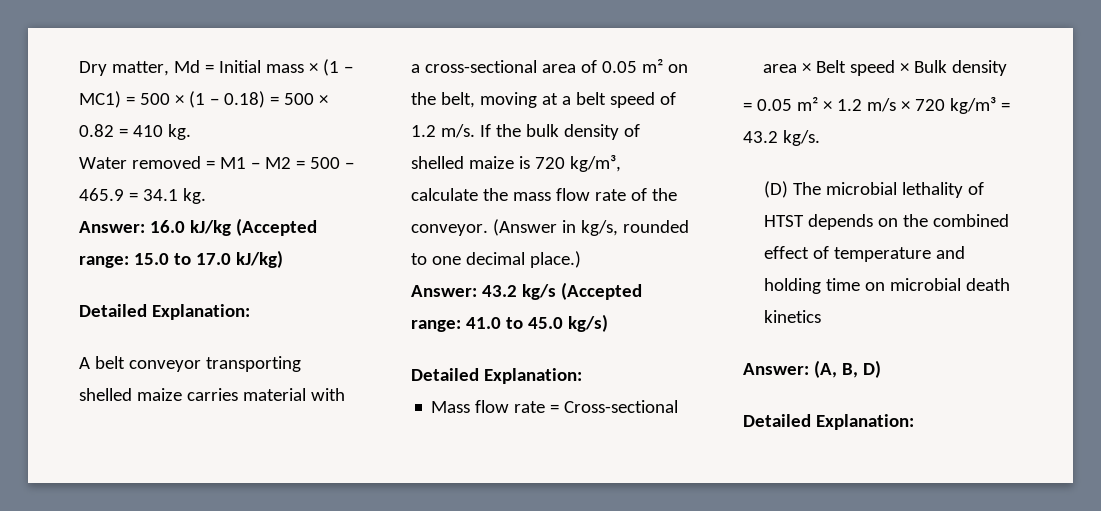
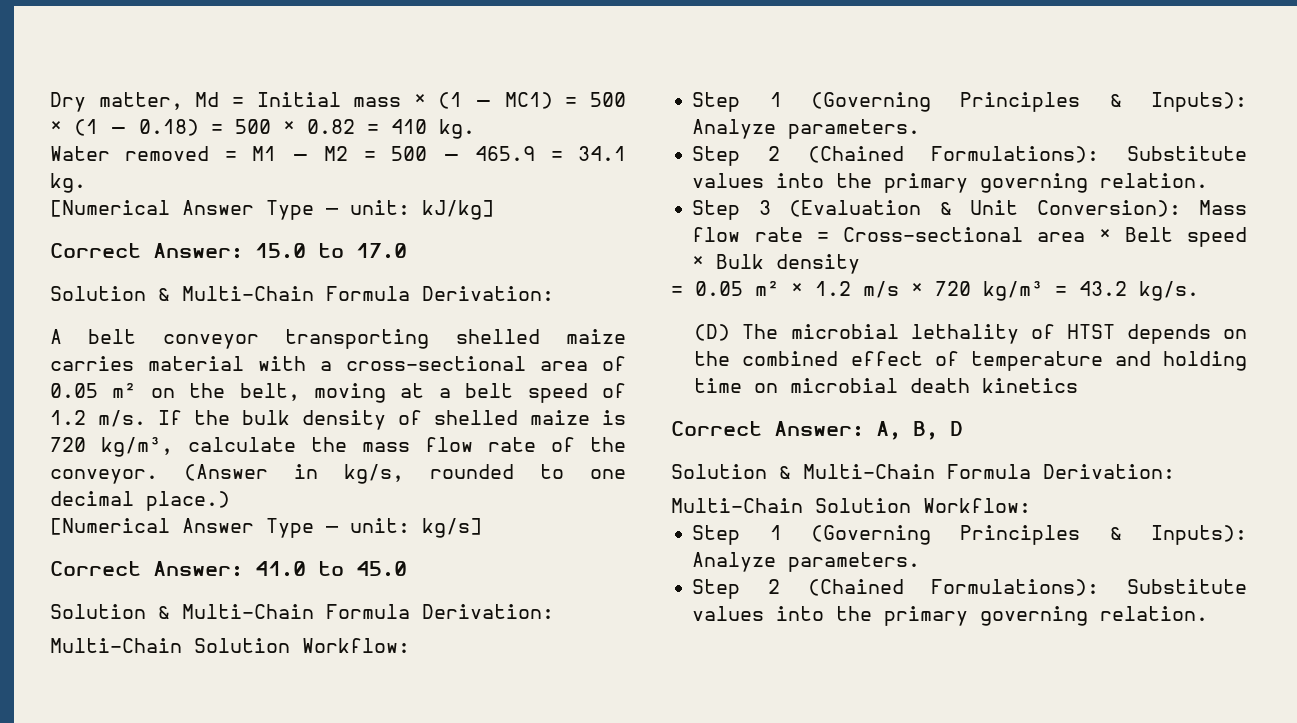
- Answer: 16.0 kJ/kg (Accepted range: 15.0 to 17.0 kJ/kg)
- Detailed Explanation:
+ [Numerical Answer Type — unit: kJ/kg]
+ Correct Answer: 15.0 to 17.0
+ Solution & Multi-Chain Formula Derivation:
- Answer: 43.2 kg/s (Accepted range: 41.0 to 45.0 kg/s)
- Detailed Explanation:
- Mass flow rate = Cross-sectional area × Belt speed × Bulk density
+ [Numerical Answer Type — unit: kg/s]
+ Correct Answer: 41.0 to 45.0
+ Solution & Multi-Chain Formula Derivation:
+ Multi-Chain Solution Workflow:
+ Step 1 (Governing Principles & Inputs): Analyze parameters.
+ Step 2 (Chained Formulations): Substitute values into the primary governing relation.
+ Step 3 (Evaluation & Unit Conversion): Mass flow rate = Cross-sectional area × Belt speed × Bulk density
- Answer: (A, B, D)
- Detailed Explanation:
+ Correct Answer: A, B, D
+ Solution & Multi-Chain Formula Derivation:
+ Multi-Chain Solution Workflow:
+ Step 1 (Governing Principles & Inputs): Analyze parameters.
+ Step 2 (Chained Formulations): Substitute values into the primary governing relation.

